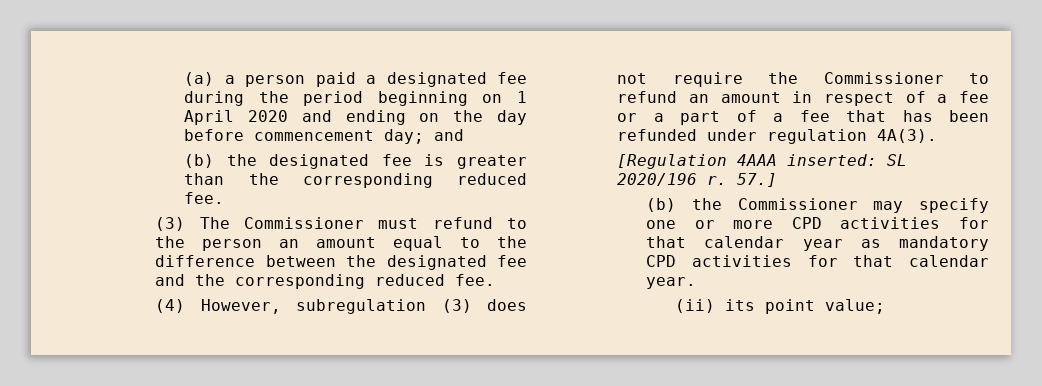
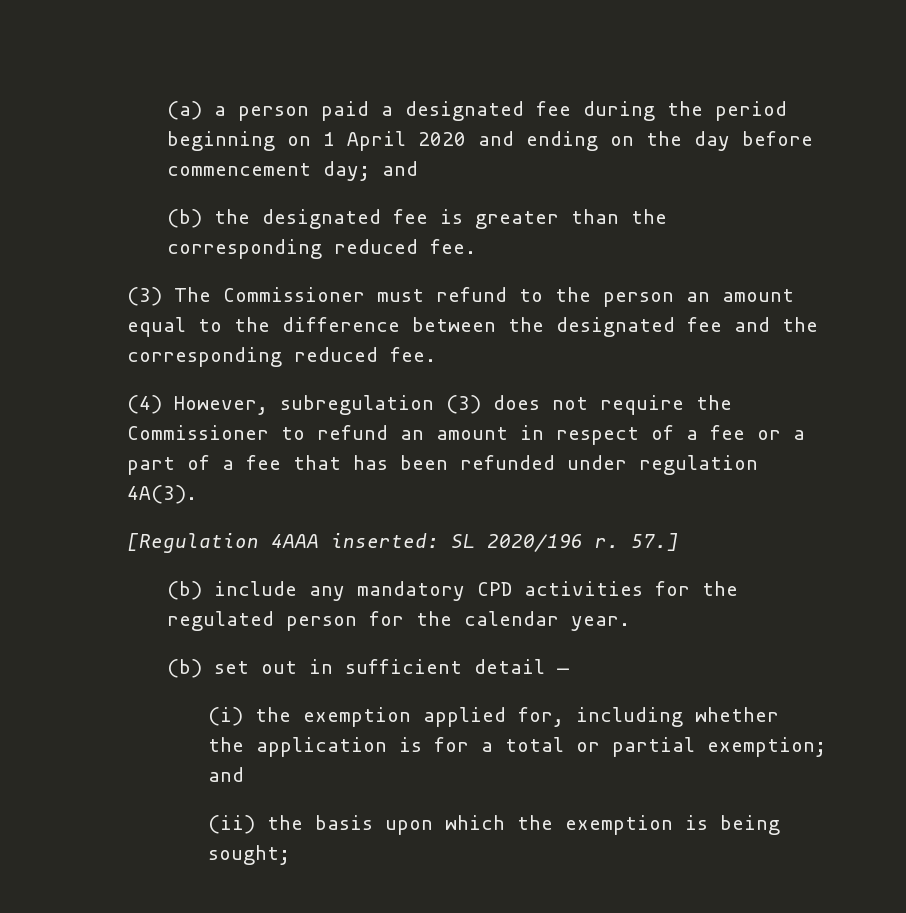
- (b) the Commissioner may specify one or more CPD activities for that calendar year as mandatory CPD activities for that calendar year.
- (ii) its point value;
+ (b) include any mandatory CPD activities for the regulated person for the calendar year.
+ (b) set out in sufficient detail —
+ (i) the exemption applied for, including whether the application is for a total or partial exemption; and
+ (ii) the basis upon which the exemption is being sought;

